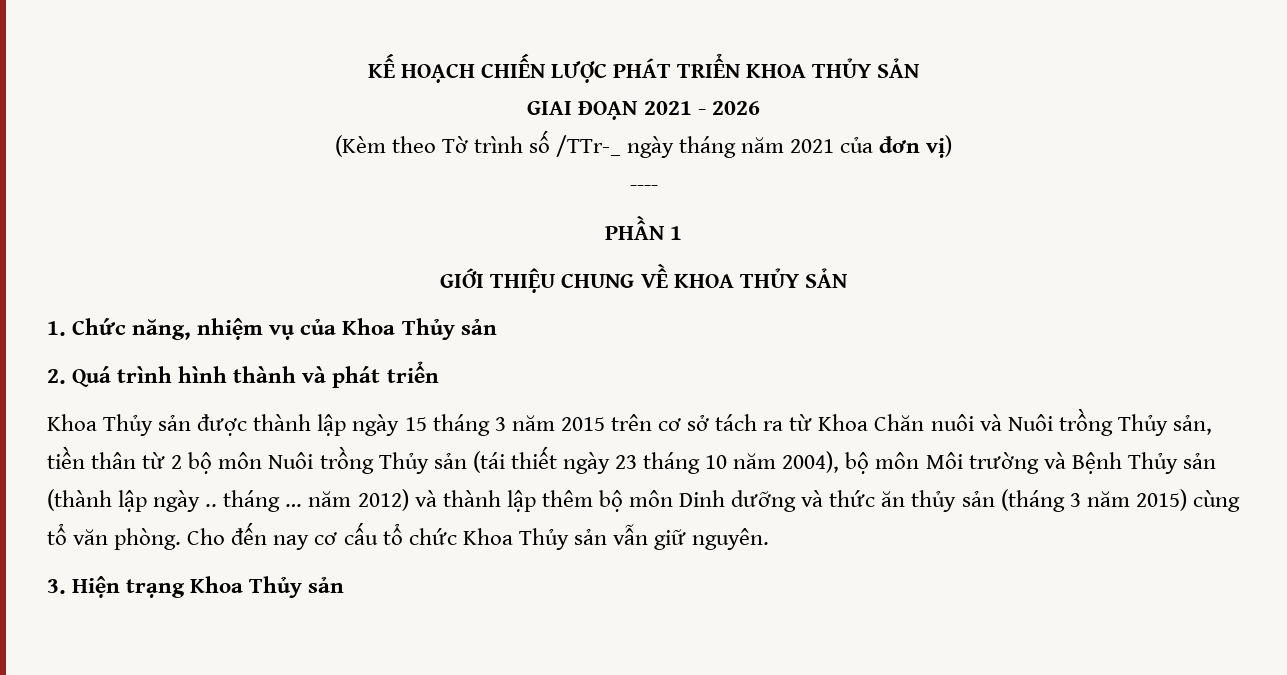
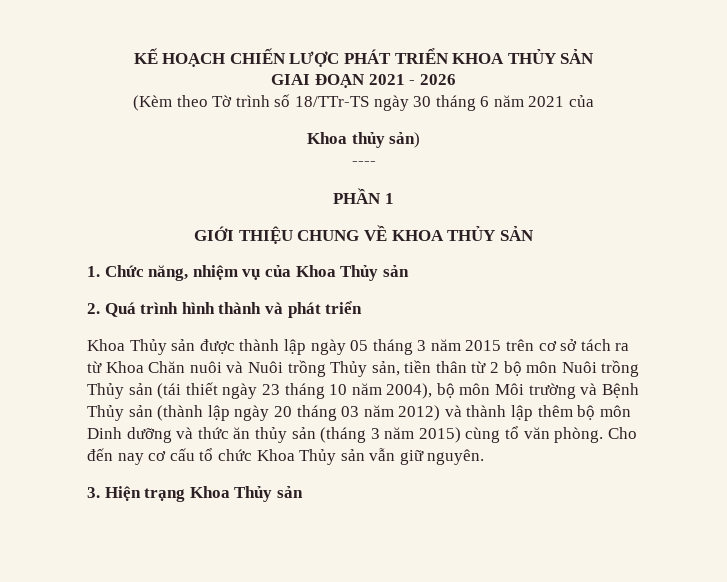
- (Kèm theo Tờ trình số /TTr-_ ngày tháng năm 2021 của đơn vị)
+ (Kèm theo Tờ trình số 18/TTr-TS ngày 30 tháng 6 năm 2021 của
+ Khoa thủy sản)
- Khoa Thủy sản được thành lập ngày 15 tháng 3 năm 2015 trên cơ sở tách ra từ Khoa Chăn nuôi và Nuôi trồng Thủy sản, tiền thân từ 2 bộ môn Nuôi trồng Thủy sản (tái thiết ngày 23 tháng 10 năm 2004), bộ môn Môi trường và Bệnh Thủy sản (thành lập ngày .. tháng … năm 2012) và thành lập thêm bộ môn Dinh dưỡng và thức ăn thủy sản (tháng 3 năm 2015) cùng tổ văn phòng.
+ Khoa Thủy sản được thành lập ngày 05 tháng 3 năm 2015 trên cơ sở tách ra từ Khoa Chăn nuôi và Nuôi trồng Thủy sản, tiền thân từ 2 bộ môn Nuôi trồng Thủy sản (tái thiết ngày 23 tháng 10 năm 2004), bộ môn Môi trường và Bệnh Thủy sản (thành lập ngày 20 tháng 03 năm 2012) và thành lập thêm bộ môn Dinh dưỡng và thức ăn thủy sản (tháng 3 năm 2015) cùng tổ văn phòng.

